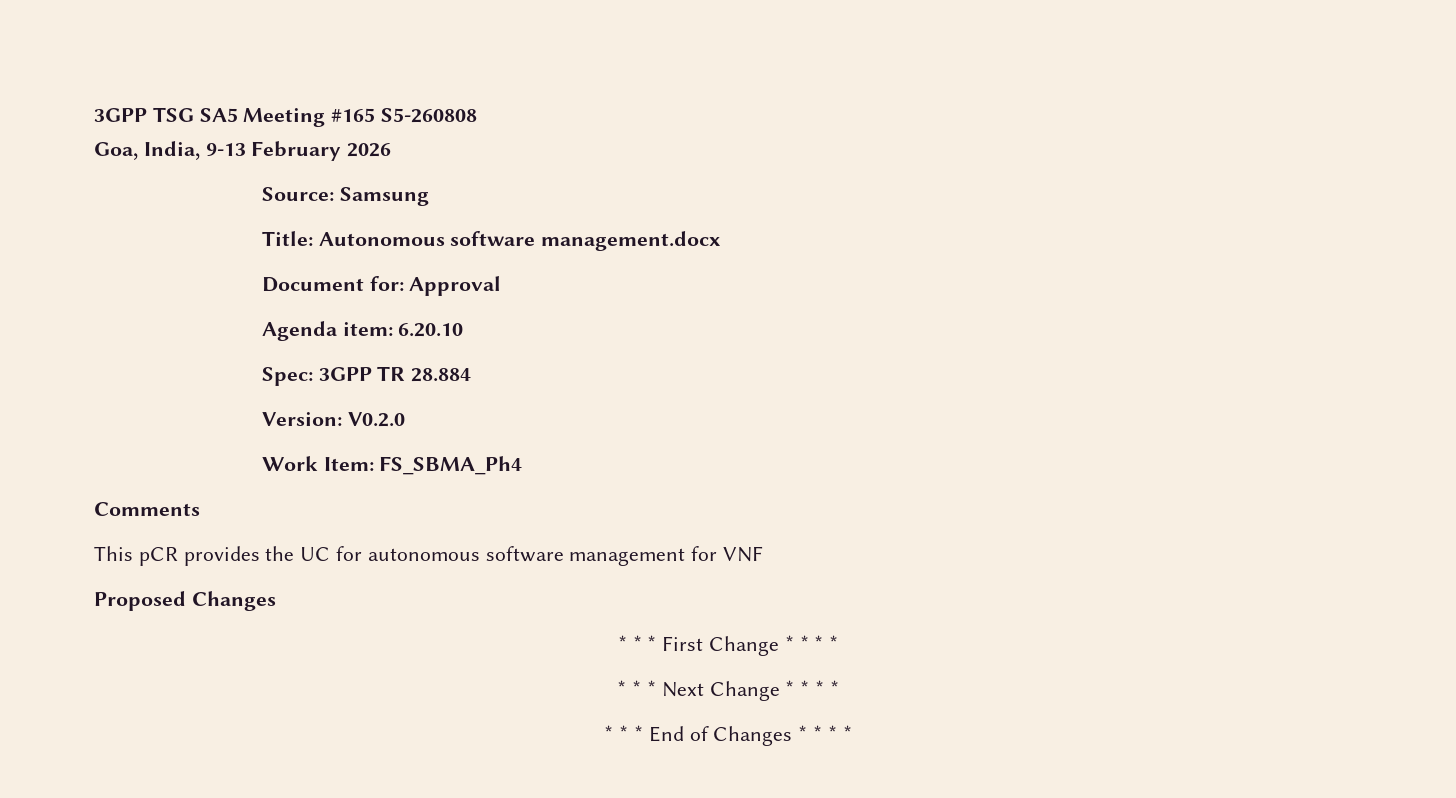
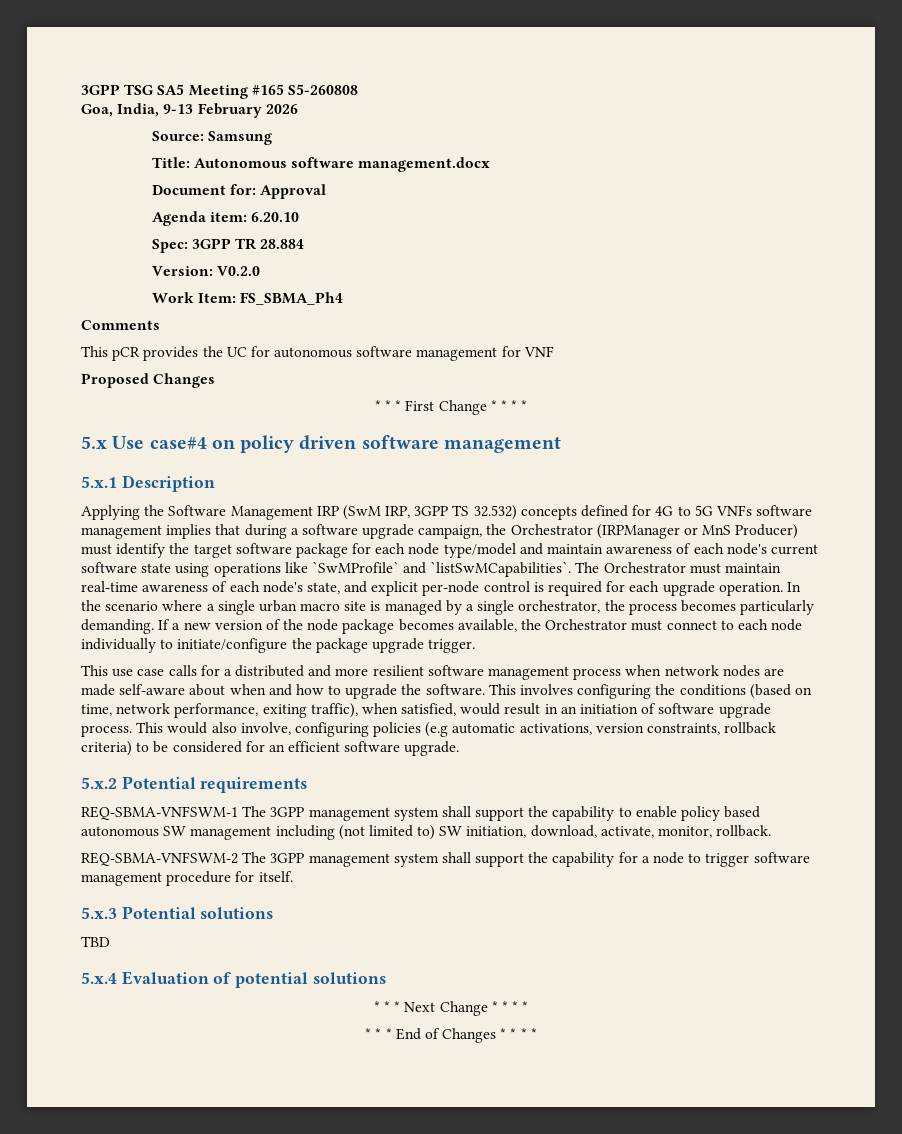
+ 5.x Use case#4 on policy driven software management
+ 5.x.1 Description
+ Applying the Software Management IRP (SwM IRP, 3GPP TS 32.532) concepts defined for 4G to 5G VNFs software management implies that during a software upgrade campaign, the Orchestrator (IRPManager or MnS Producer) must identify the target software package for each node type/model and maintain awareness of each node's current software state using operations like `SwMProfile` and `listSwMCapabilities`. The Orchestrator must maintain real-time awareness of each node's state, and explicit per-node control is required for each upgrade operation. In the scenario where a single urban macro site is managed by a single orchestrator, the process becomes particularly demanding. If a new version of the node package becomes available, the Orchestrator must connect to each node individually to initiate/configure the package upgrade trigger.
+ This use case calls for a distributed and more resilient software management process when network nodes are made self-aware about when and how to upgrade the software. This involves configuring the conditions (based on time, network performance, exiting traffic), when satisfied, would result in an initiation of software upgrade process. This would also involve, configuring policies (e.g automatic activations, version constraints, rollback criteria) to be considered for an efficient software upgrade.
+ 5.x.2 Potential requirements
+ REQ-SBMA-VNFSWM-1 The 3GPP management system shall support the capability to enable policy based autonomous SW management including (not limited to) SW initiation, download, activate, monitor, rollback.
+ REQ-SBMA-VNFSWM-2 The 3GPP management system shall support the capability for a node to trigger software management procedure for itself.
+ 5.x.3 Potential solutions
+ TBD
+ 5.x.4 Evaluation of potential solutions

